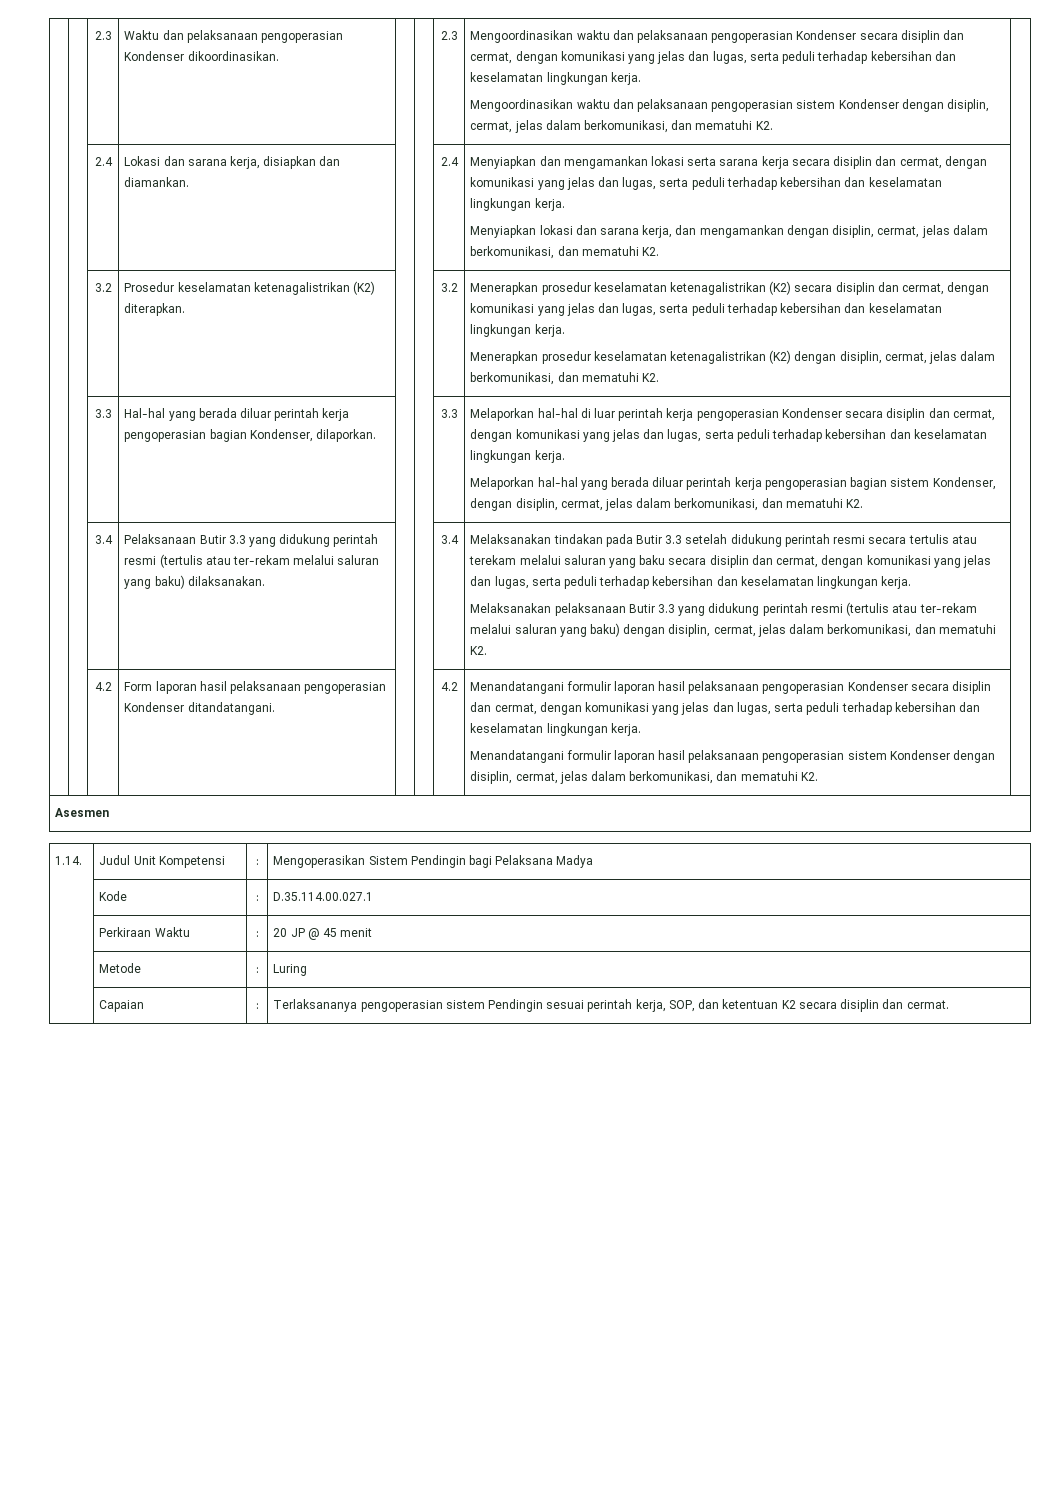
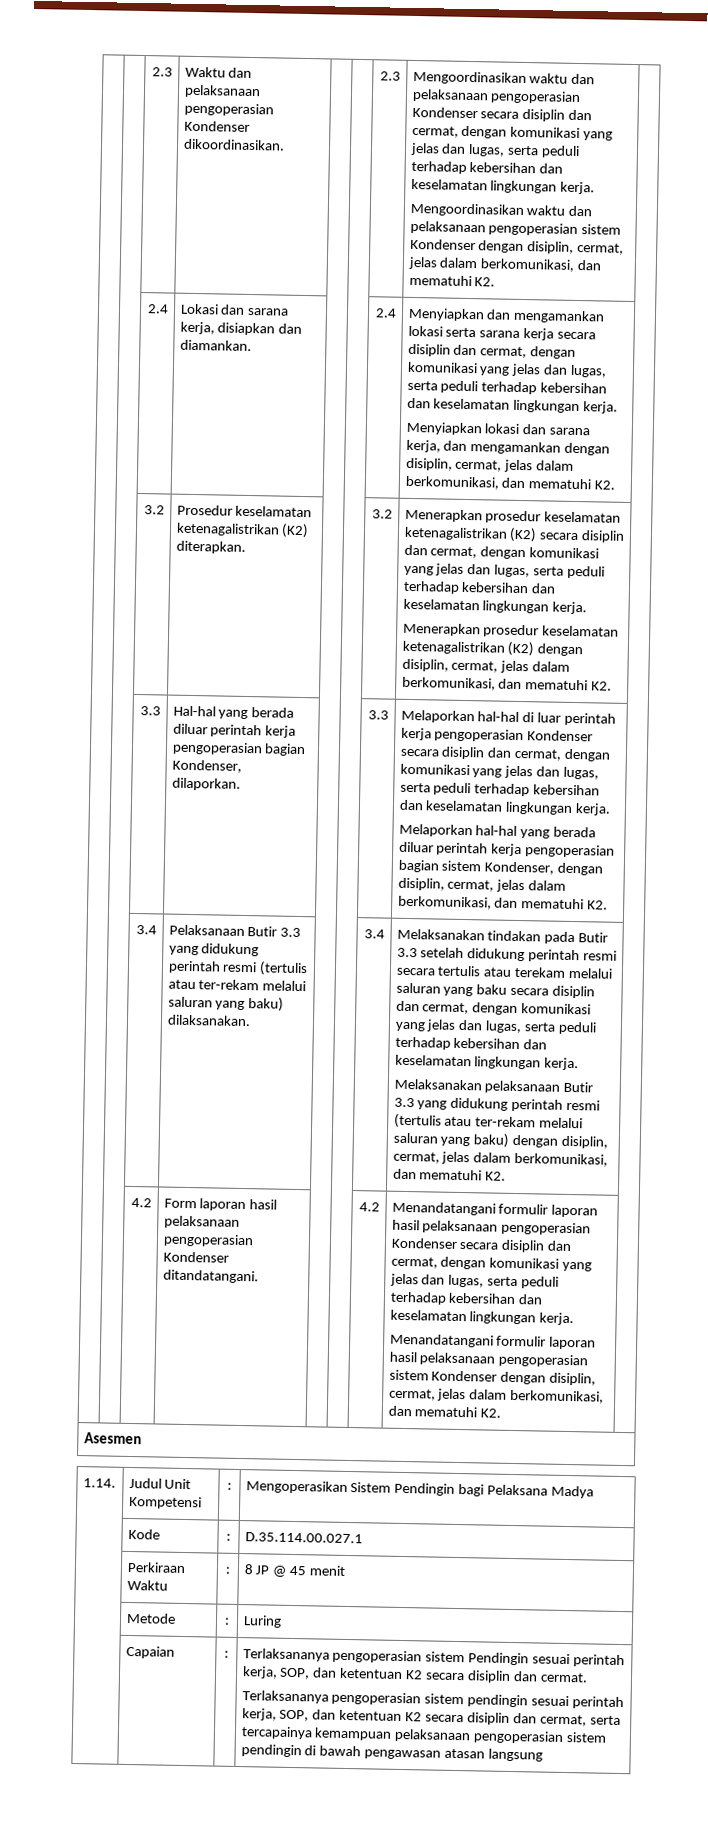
- | Perkiraan Waktu | : | 20 JP @ 45 menit
+ | Perkiraan Waktu | : | 8 JP @ 45 menit
+ Terlaksananya pengoperasian sistem pendingin sesuai perintah kerja, SOP, dan ketentuan K2 secara disiplin dan cermat, serta tercapainya kemampuan pelaksanaan pengoperasian sistem pendingin di bawah pengawasan atasan langsung

